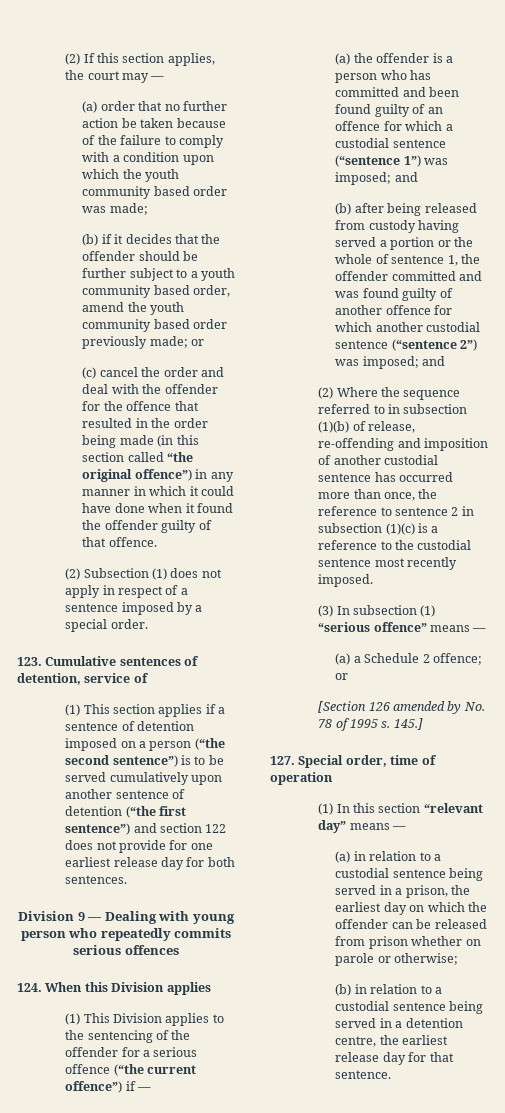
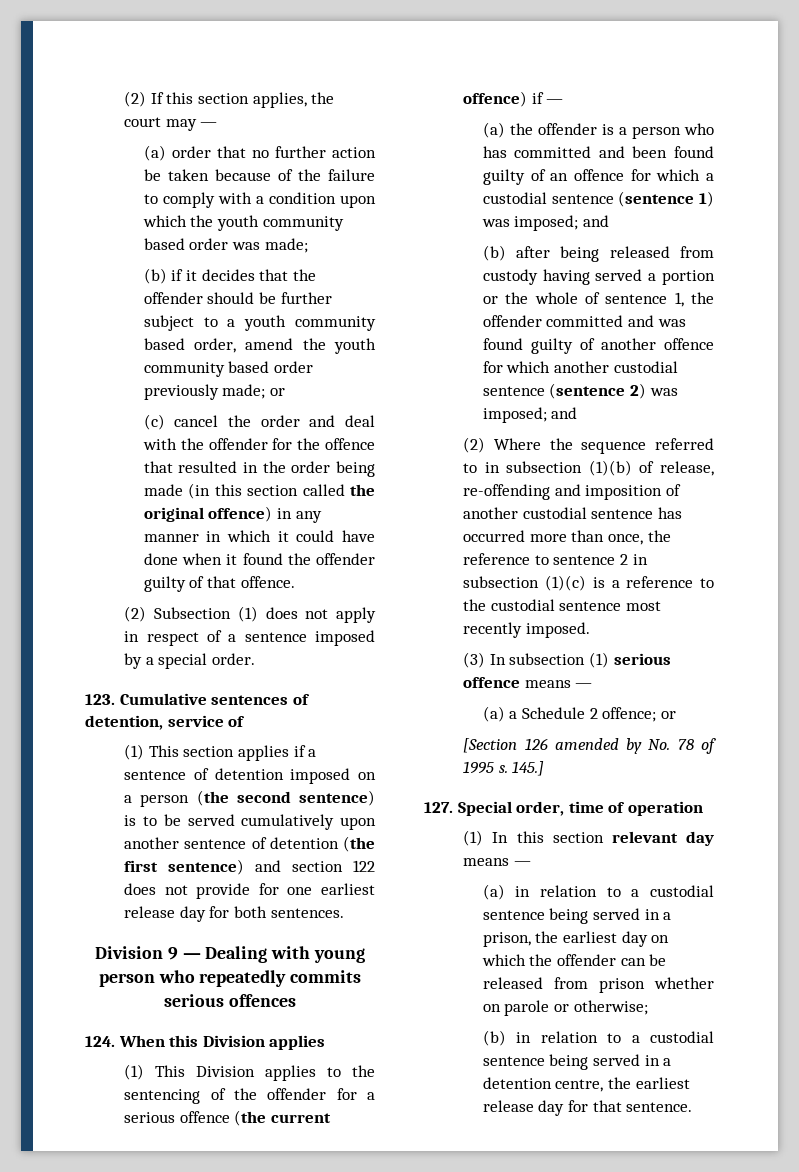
- (c) cancel the order and deal with the offender for the offence that resulted in the order being made (in this section called “the original offence”) in any manner in which it could have done when it found the offender guilty of that offence.
+ (c) cancel the order and deal with the offender for the offence that resulted in the order being made (in this section called the original offence) in any manner in which it could have done when it found the offender guilty of that offence.
- (1) This section applies if a sentence of detention imposed on a person (“the second sentence”) is to be served cumulatively upon another sentence of detention (“the first sentence”) and section 122 does not provide for one earliest release day for both sentences.
+ (1) This section applies if a sentence of detention imposed on a person (the second sentence) is to be served cumulatively upon another sentence of detention (the first sentence) and section 122 does not provide for one earliest release day for both sentences.
- (1) This Division applies to the sentencing of the offender for a serious offence (“the current offence”) if —
+ (1) This Division applies to the sentencing of the offender for a serious offence (the current offence) if —
- (a) the offender is a person who has committed and been found guilty of an offence for which a custodial sentence (“sentence 1”) was imposed; and
+ (a) the offender is a person who has committed and been found guilty of an offence for which a custodial sentence (sentence 1) was imposed; and
- (b) after being released from custody having served a portion or the whole of sentence 1, the offender committed and was found guilty of another offence for which another custodial sentence (“sentence 2”) was imposed; and
+ (b) after being released from custody having served a portion or the whole of sentence 1, the offender committed and was found guilty of another offence for which another custodial sentence (sentence 2) was imposed; and
- (3) In subsection (1) “serious offence” means —
+ (3) In subsection (1) serious offence means —
- (1) In this section “relevant day” means —
+ (1) In this section relevant day means —

